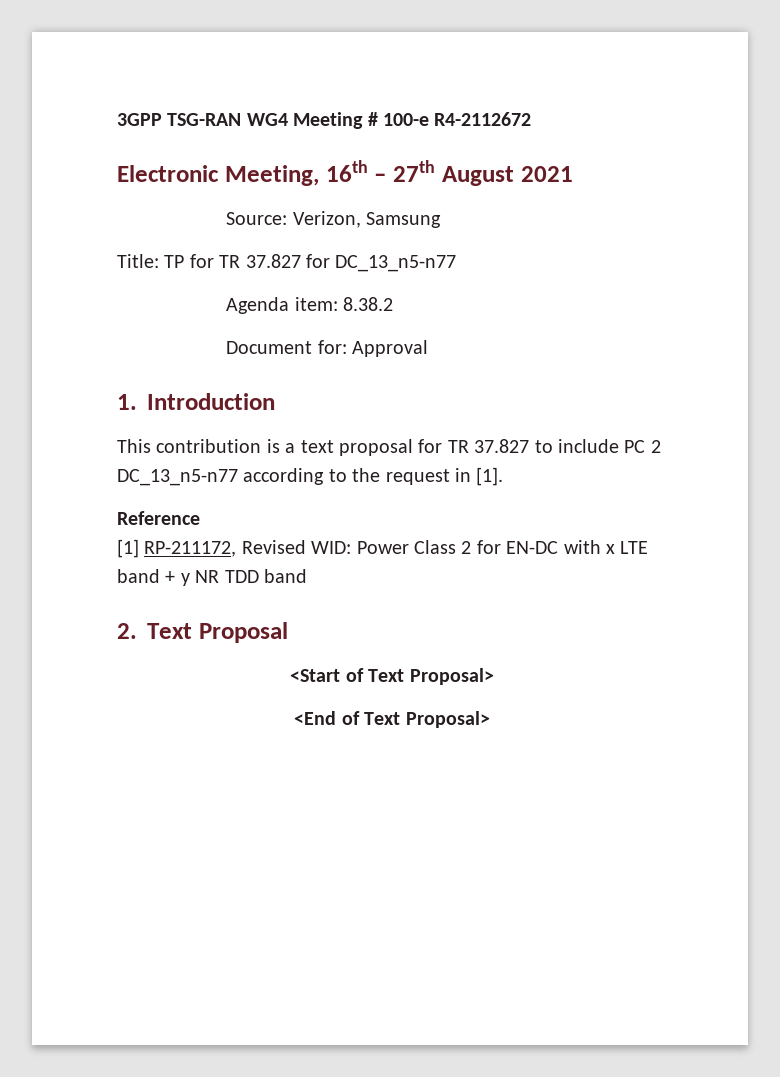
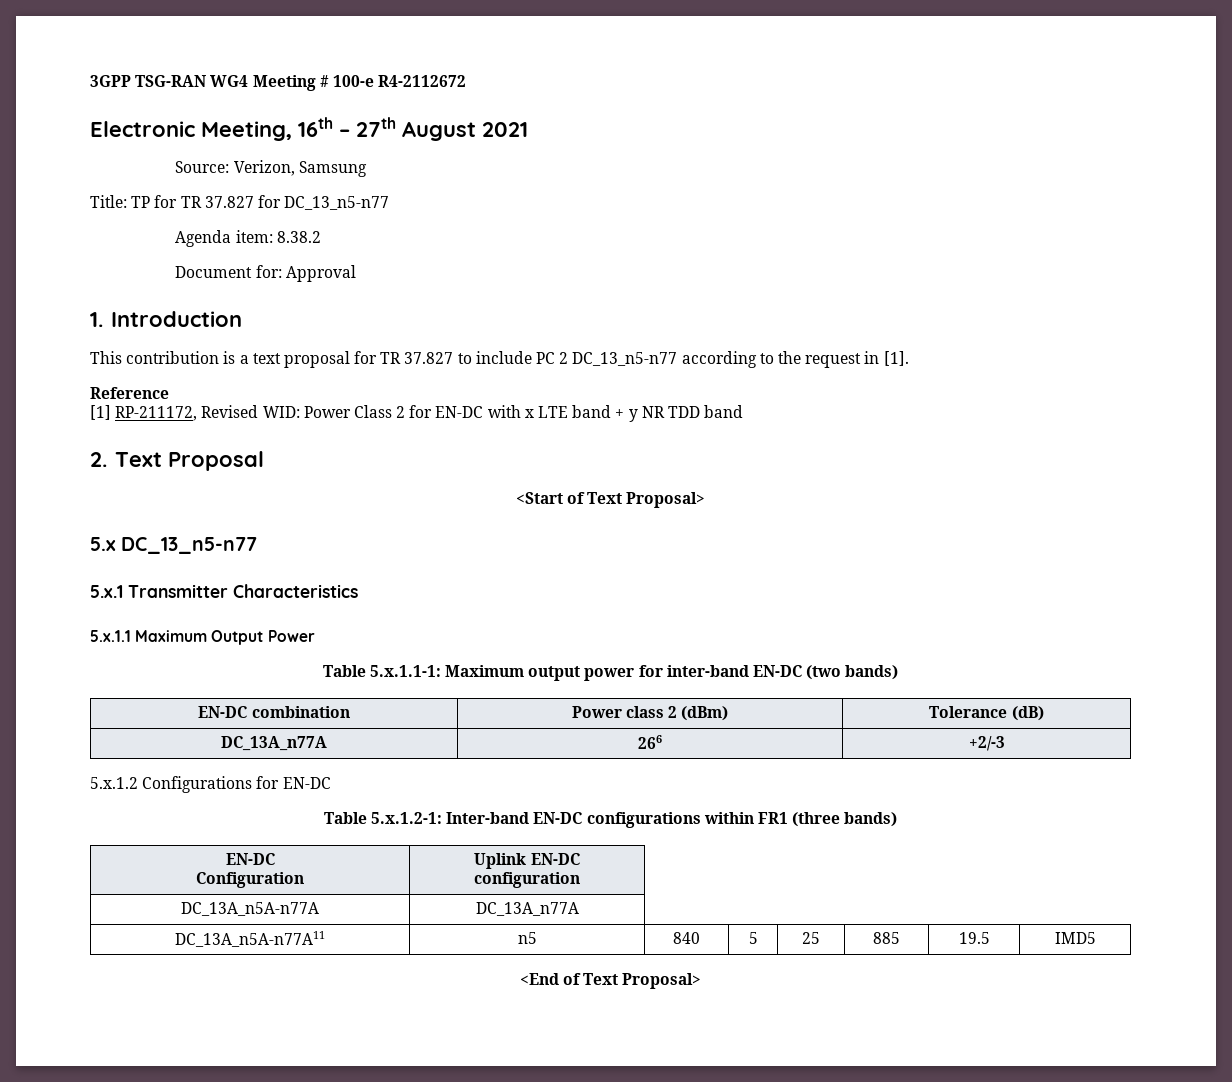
+ 5.x DC_13_n5-n77
+ 5.x.1 Transmitter Characteristics
+ 5.x.1.1 Maximum Output Power
+ Table 5.x.1.1-1: Maximum output power for inter-band EN-DC (two bands)
+ EN-DC combination | Power class 2 (dBm) | Tolerance (dB)
+ DC_13A_n77A | 266 | +2/-3
+ 5.x.1.2 Configurations for EN-DC
+ Table 5.x.1.2-1: Inter-band EN-DC configurations within FR1 (three bands)
+ EN-DC
+ Configuration | Uplink EN-DC
+ configuration
+ DC_13A_n5A-n77A | DC_13A_n77A
+ DC_13A_n5A-n77A11 | n5 | 840 | 5 | 25 | 885 | 19.5 | IMD5

